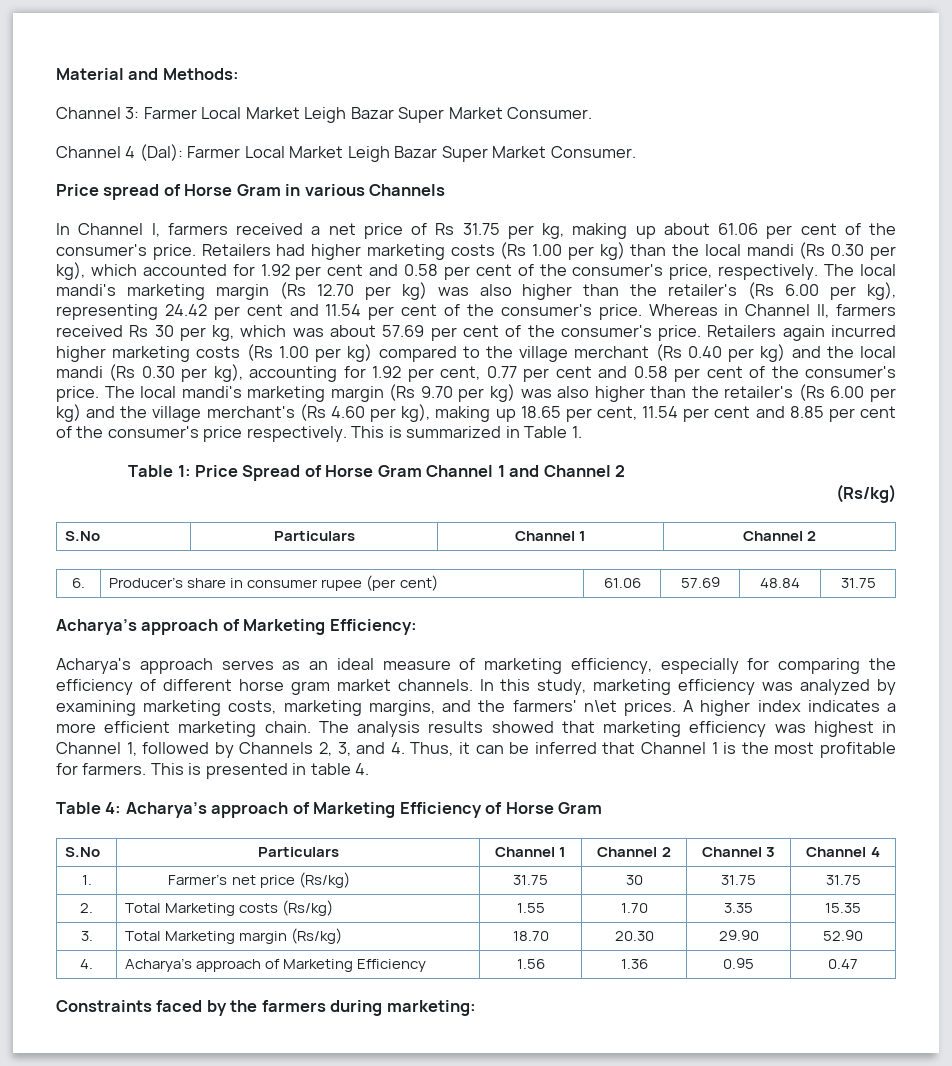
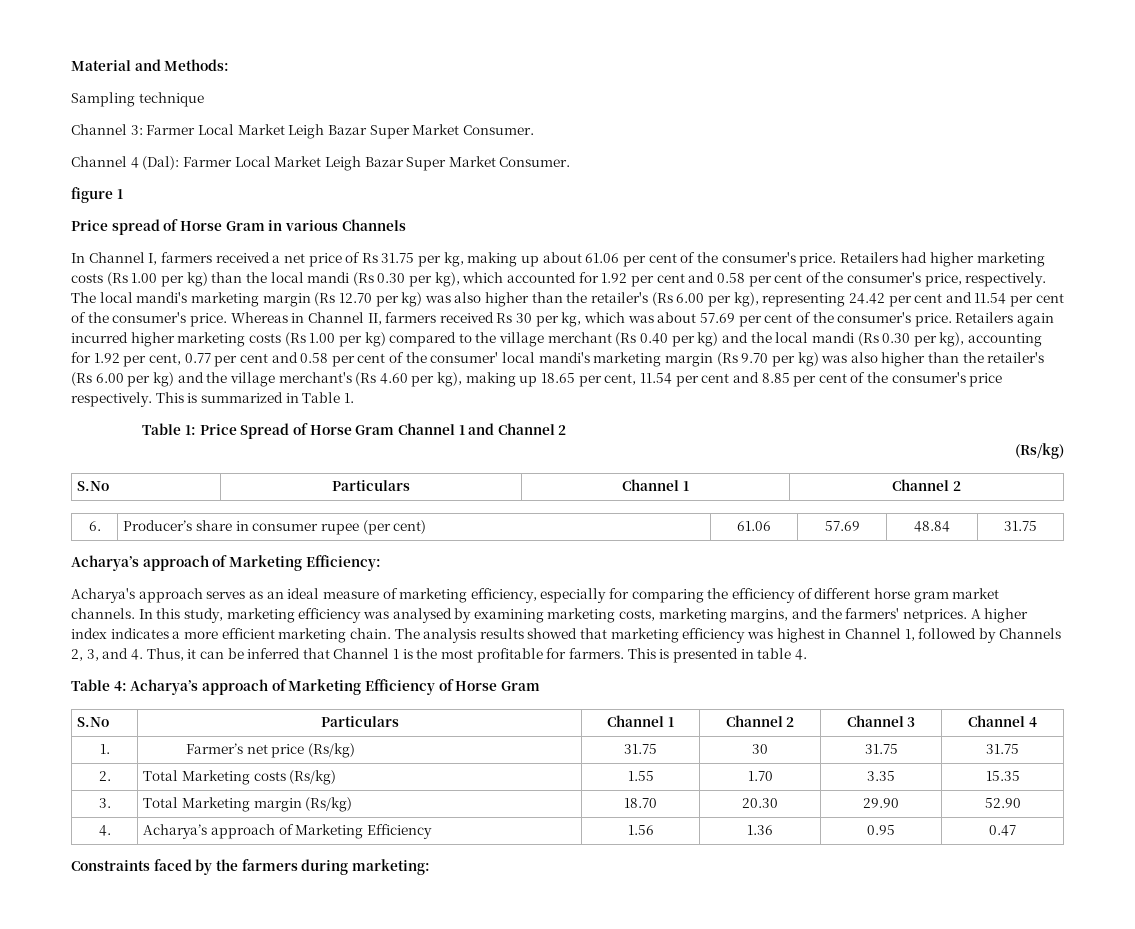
+ Sampling technique
+ figure 1
- Retailers again incurred higher marketing costs (Rs 1.00 per kg) compared to the village merchant (Rs 0.40 per kg) and the local mandi (Rs 0.30 per kg), accounting for 1.92 per cent, 0.77 per cent and 0.58 per cent of the consumer's price. The local mandi's marketing margin (Rs 9.70 per kg) was also higher than the retailer's (Rs 6.00 per kg) and the village merchant's (Rs 4.60 per kg), making up 18.65 per cent, 11.54 per cent and 8.85 per cent of the consumer's price respectively.
+ Retailers again incurred higher marketing costs (Rs 1.00 per kg) compared to the village merchant (Rs 0.40 per kg) and the local mandi (Rs 0.30 per kg), accounting for 1.92 per cent, 0.77 per cent and 0.58 per cent of the consumer' local mandi's marketing margin (Rs 9.70 per kg) was also higher than the retailer's (Rs 6.00 per kg) and the village merchant's (Rs 4.60 per kg), making up 18.65 per cent, 11.54 per cent and 8.85 per cent of the consumer's price respectively.
- In this study, marketing efficiency was analyzed by examining marketing costs, marketing margins, and the farmers' n\et prices.
+ In this study, marketing efficiency was analysed by examining marketing costs, marketing margins, and the farmers' netprices.

